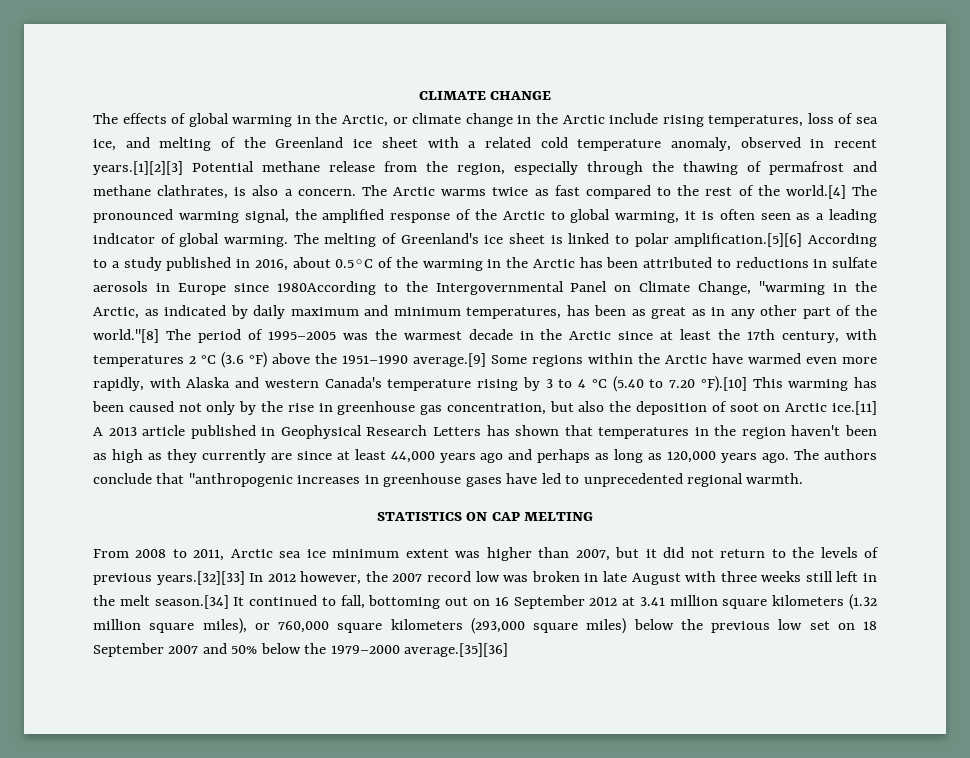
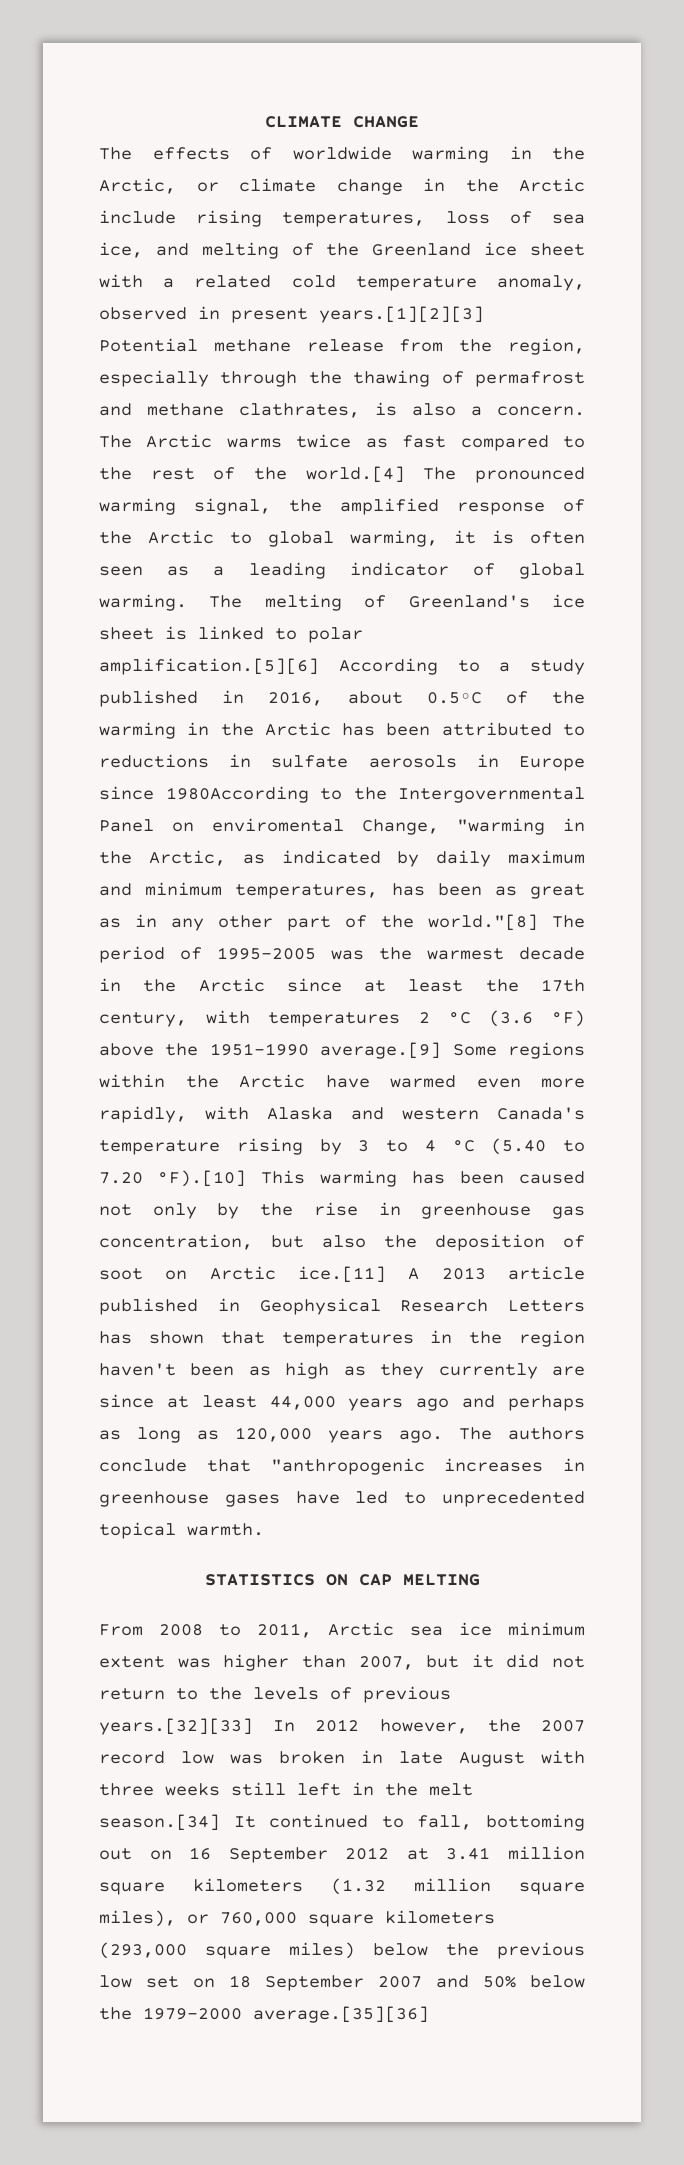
- The effects of global warming in the Arctic, or climate change in the Arctic include rising temperatures, loss of sea ice, and melting of the Greenland ice sheet with a related cold temperature anomaly, observed in recent years.[1][2][3] Potential methane release from the region, especially through the thawing of permafrost and methane clathrates, is also a concern.
+ The effects of worldwide warming in the Arctic, or climate change in the Arctic include rising temperatures, loss of sea ice, and melting of the Greenland ice sheet with a related cold temperature anomaly, observed in present years.[1][2][3] Potential methane release from the region, especially through the thawing of permafrost and methane clathrates, is also a concern.
- The melting of Greenland's ice sheet is linked to polar amplification.[5][6] According to a study published in 2016, about 0.5◦C of the warming in the Arctic has been attributed to reductions in sulfate aerosols in Europe since 1980According to the Intergovernmental Panel on Climate Change, "warming in the Arctic, as indicated by daily maximum and minimum temperatures, has been as great as in any other part of the world."[8] The period of 1995–2005 was the warmest decade in the Arctic since at least the 17th century, with temperatures 2 °C (3.6 °F) above the 1951–1990 average.[9] Some regions within the Arctic have warmed even more rapidly, with Alaska and western Canada's temperature rising by 3 to 4 °C (5.40 to 7.20 °F).[10] This warming has been caused not only by the rise in greenhouse gas concentration, but also the deposition of soot on Arctic ice.[11] A 2013 article published in Geophysical Research Letters has shown that temperatures in the region haven't been as high as they currently are since at least 44,000 years ago and perhaps as long as 120,000 years ago.
+ The melting of Greenland's ice sheet is linked to polar amplification.[5][6] According to a study published in 2016, about 0.5◦C of the warming in the Arctic has been attributed to reductions in sulfate aerosols in Europe since 1980According to the Intergovernmental Panel on enviromental Change, "warming in the Arctic, as indicated by daily maximum and minimum temperatures, has been as great as in any other part of the world."[8] The period of 1995–2005 was the warmest decade in the Arctic since at least the 17th century, with temperatures 2 °C (3.6 °F) above the 1951–1990 average.[9] Some regions within the Arctic have warmed even more rapidly, with Alaska and western Canada's temperature rising by 3 to 4 °C (5.40 to 7.20 °F).[10] This warming has been caused not only by the rise in greenhouse gas concentration, but also the deposition of soot on Arctic ice.[11] A 2013 article published in Geophysical Research Letters has shown that temperatures in the region haven't been as high as they currently are since at least 44,000 years ago and perhaps as long as 120,000 years ago.
- The authors conclude that "anthropogenic increases in greenhouse gases have led to unprecedented regional warmth.
+ The authors conclude that "anthropogenic increases in greenhouse gases have led to unprecedented topical warmth.

